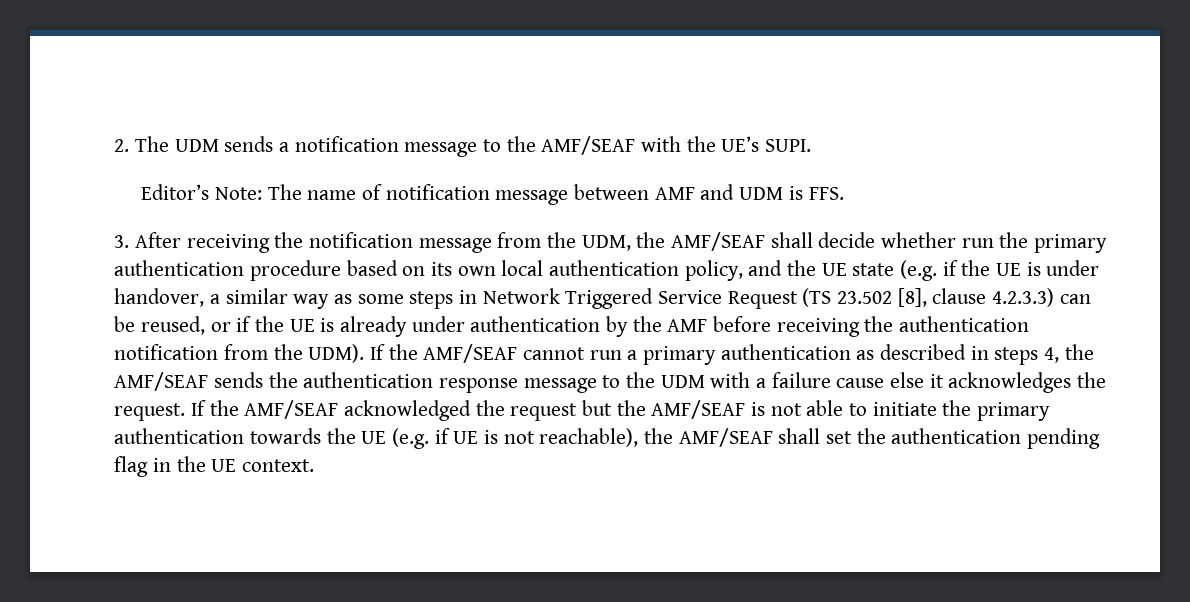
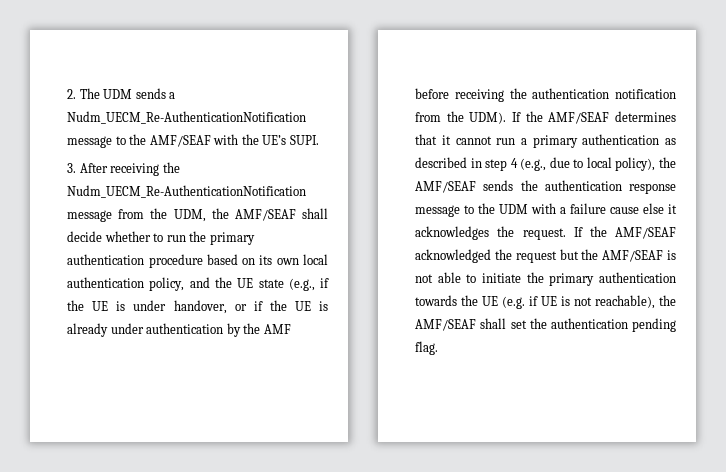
- 2. The UDM sends a notification message to the AMF/SEAF with the UE’s SUPI.
+ 2. The UDM sends a Nudm_UECM_Re-AuthenticationNotification message to the AMF/SEAF with the UE’s SUPI.
- Editor’s Note: The name of notification message between AMF and UDM is FFS.
- 3. After receiving the notification message from the UDM, the AMF/SEAF shall decide whether run the primary authentication procedure based on its own local authentication policy, and the UE state (e.g. if the UE is under handover, a similar way as some steps in Network Triggered Service Request (TS 23.502 [8], clause 4.2.3.3) can be reused, or if the UE is already under authentication by the AMF before receiving the authentication notification from the UDM).
+ 3. After receiving the Nudm_UECM_Re-AuthenticationNotification message from the UDM, the AMF/SEAF shall decide whether to run the primary authentication procedure based on its own local authentication policy, and the UE state (e.g., if the UE is under handover, or if the UE is already under authentication by the AMF before receiving the authentication notification from the UDM).
- If the AMF/SEAF cannot run a primary authentication as described in steps 4, the AMF/SEAF sends the authentication response message to the UDM with a failure cause else it acknowledges the request.
+ If the AMF/SEAF determines that it cannot run a primary authentication as described in step 4 (e.g., due to local policy), the AMF/SEAF sends the authentication response message to the UDM with a failure cause else it acknowledges the request.
- If the AMF/SEAF acknowledged the request but the AMF/SEAF is not able to initiate the primary authentication towards the UE (e.g. if UE is not reachable), the AMF/SEAF shall set the authentication pending flag in the UE context.
+ If the AMF/SEAF acknowledged the request but the AMF/SEAF is not able to initiate the primary authentication towards the UE (e.g. if UE is not reachable), the AMF/SEAF shall set the authentication pending flag.

